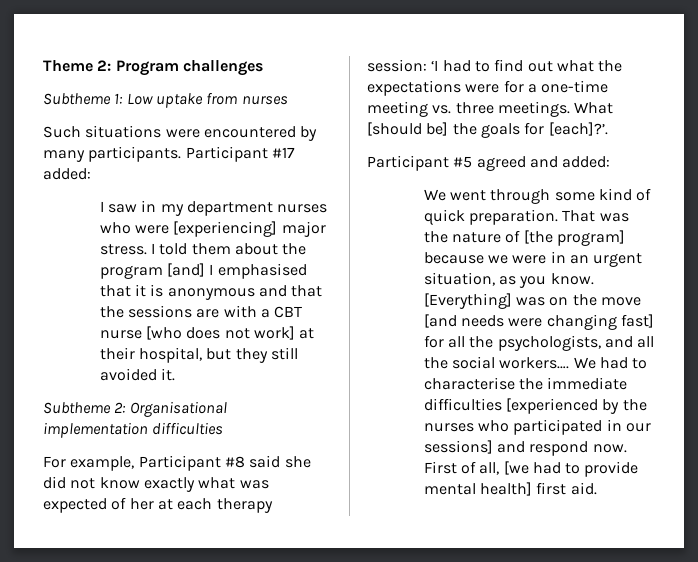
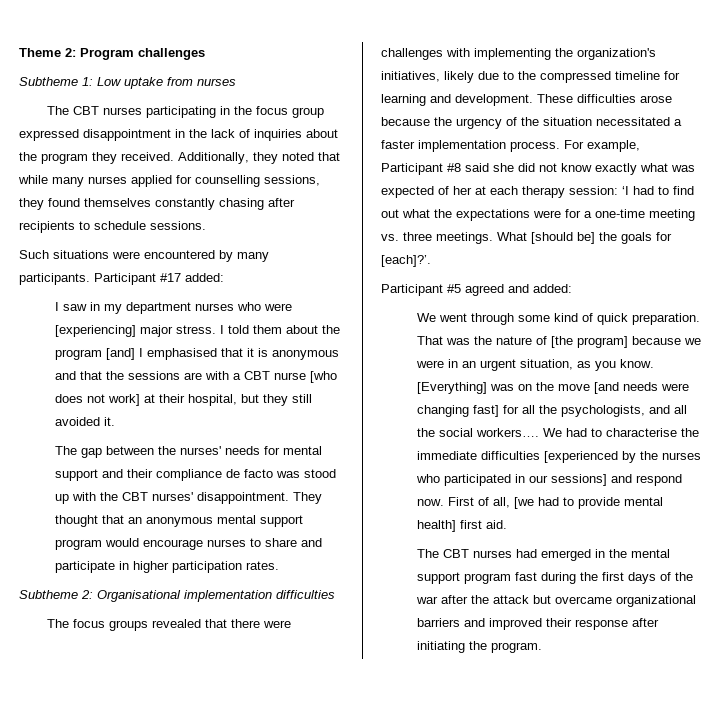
+ The CBT nurses participating in the focus group expressed disappointment in the lack of inquiries about the program they received. Additionally, they noted that while many nurses applied for counselling sessions, they found themselves constantly chasing after recipients to schedule sessions.
+ The gap between the nurses' needs for mental support and their compliance de facto was stood up with the CBT nurses' disappointment. They thought that an anonymous mental support program would encourage nurses to share and participate in higher participation rates.
+ The focus groups revealed that there were challenges with implementing the organization's initiatives, likely due to the compressed timeline for learning and development. These difficulties arose because the urgency of the situation necessitated a faster implementation process.
+ The CBT nurses had emerged in the mental support program fast during the first days of the war after the attack but overcame organizational barriers and improved their response after initiating the program.

